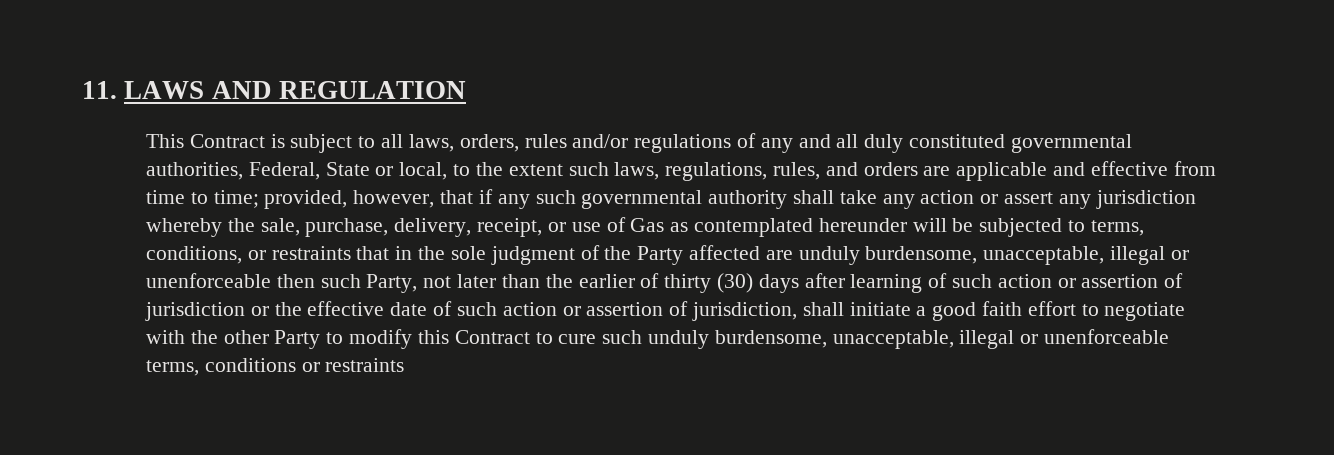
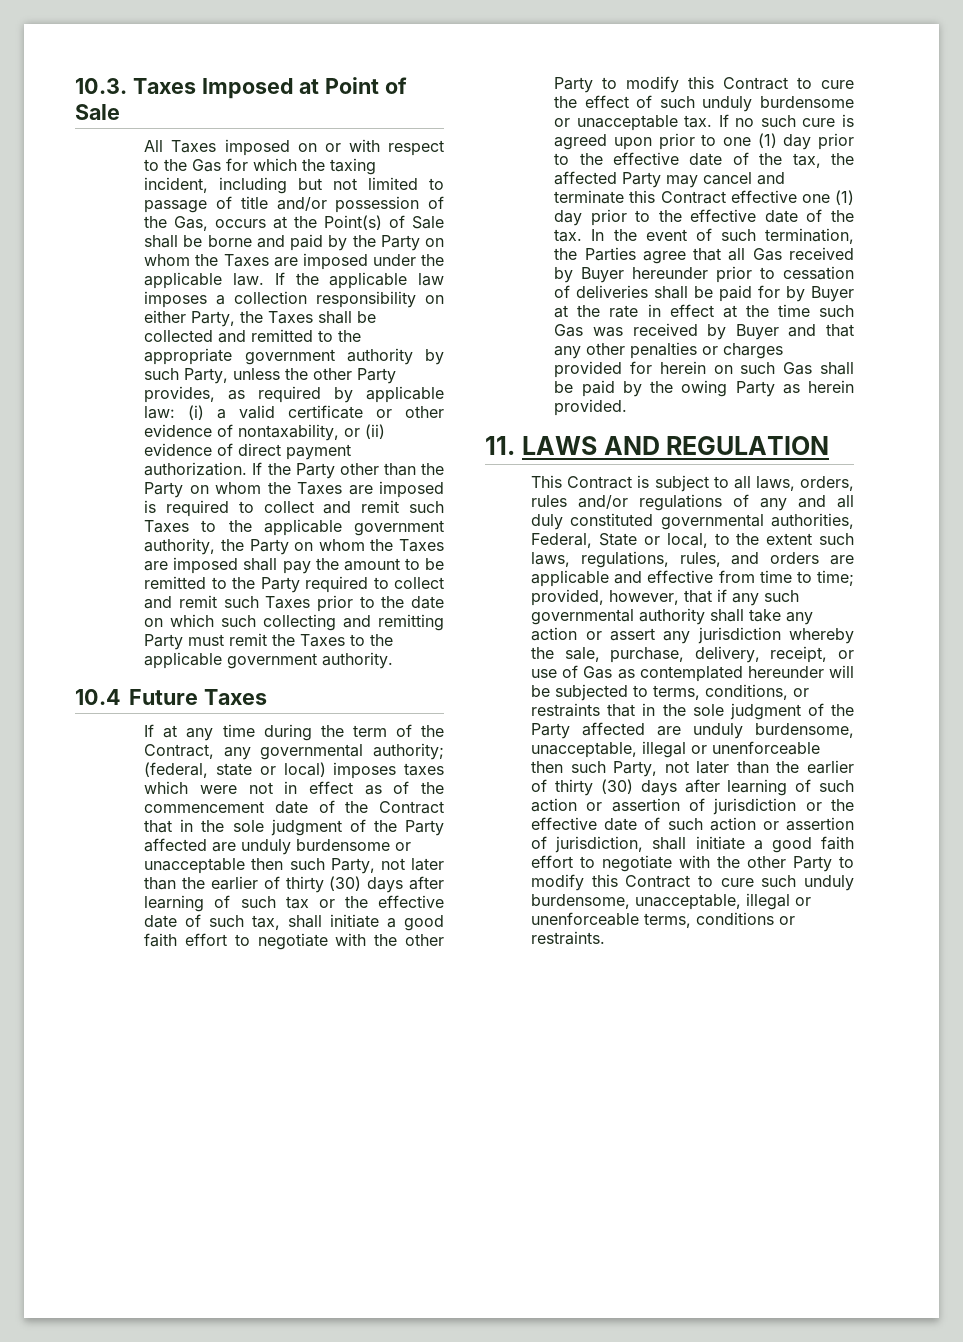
+ 10.3. Taxes Imposed at Point of Sale
+ All Taxes imposed on or with respect to the Gas for which the taxing incident, including but not limited to passage of title and/or possession of the Gas, occurs at the Point(s) of Sale shall be borne and paid by the Party on whom the Taxes are imposed under the applicable law. If the applicable law imposes a collection responsibility on either Party, the Taxes shall be collected and remitted to the appropriate government authority by such Party, unless the other Party provides, as required by applicable law: (i) a valid certificate or other evidence of nontaxability, or (ii) evidence of direct payment authorization. If the Party other than the Party on whom the Taxes are imposed is required to collect and remit such Taxes to the applicable government authority, the Party on whom the Taxes are imposed shall pay the amount to be remitted to the Party required to collect and remit such Taxes prior to the date on which such collecting and remitting Party must remit the Taxes to the applicable government authority.
+ 10.4 Future Taxes
+ If at any time during the term of the Contract, any governmental authority; (federal, state or local) imposes taxes which were not in effect as of the commencement date of the Contract that in the sole judgment of the Party affected are unduly burdensome or unacceptable then such Party, not later than the earlier of thirty (30) days after learning of such tax or the effective date of such tax, shall initiate a good faith effort to negotiate with the other Party to modify this Contract to cure the effect of such unduly burdensome or unacceptable tax. If no such cure is agreed upon prior to one (1) day prior to the effective date of the tax, the affected Party may cancel and terminate this Contract effective one (1) day prior to the effective date of the tax. In the event of such termination, the Parties agree that all Gas received by Buyer hereunder prior to cessation of deliveries shall be paid for by Buyer at the rate in effect at the time such Gas was received by Buyer and that any other penalties or charges provided for herein on such Gas shall be paid by the owing Party as herein provided.
- provided, however, that if any such governmental authority shall take any action or assert any jurisdiction whereby the sale, purchase, delivery, receipt, or use of Gas as contemplated hereunder will be subjected to terms, conditions, or restraints that in the sole judgment of the Party affected are unduly burdensome, unacceptable, illegal or unenforceable then such Party, not later than the earlier of thirty (30) days after learning of such action or assertion of jurisdiction or the effective date of such action or assertion of jurisdiction, shall initiate a good faith effort to negotiate with the other Party to modify this Contract to cure such unduly burdensome, unacceptable, illegal or unenforceable terms, conditions or restraints
+ provided, however, that if any such governmental authority shall take any action or assert any jurisdiction whereby the sale, purchase, delivery, receipt, or use of Gas as contemplated hereunder will be subjected to terms, conditions, or restraints that in the sole judgment of the Party affected are unduly burdensome, unacceptable, illegal or unenforceable then such Party, not later than the earlier of thirty (30) days after learning of such action or assertion of jurisdiction or the effective date of such action or assertion of jurisdiction, shall initiate a good faith effort to negotiate with the other Party to modify this Contract to cure such unduly burdensome, unacceptable, illegal or unenforceable terms, conditions or restraints.

